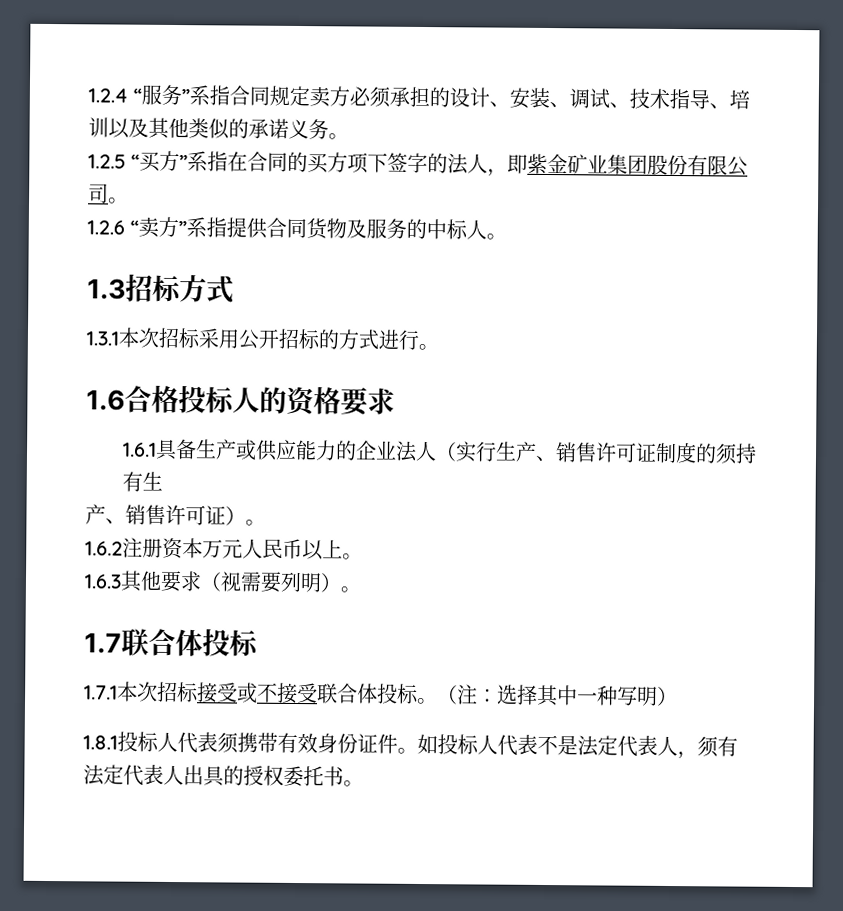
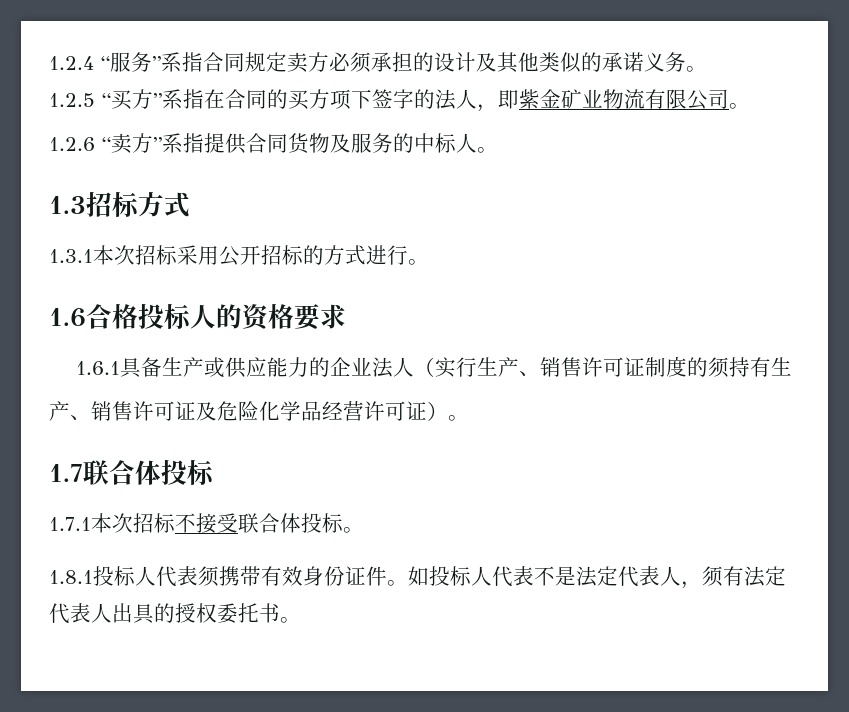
- 1.2.4 “服务”系指合同规定卖方必须承担的设计、安装、调试、技术指导、培训以及其他类似的承诺义务。
+ 1.2.4 “服务”系指合同规定卖方必须承担的设计及其他类似的承诺义务。
- 1.2.5 “买方”系指在合同的买方项下签字的法人，即紫金矿业集团股份有限公司。
+ 1.2.5 “买方”系指在合同的买方项下签字的法人，即紫金矿业物流有限公司。
- 产、销售许可证）。
- 1.6.2注册资本万元人民币以上。
- 1.6.3其他要求（视需要列明）。
+ 产、销售许可证及危险化学品经营许可证）。
- 1.7.1本次招标接受或不接受联合体投标。（注：选择其中一种写明）
+ 1.7.1本次招标不接受联合体投标。

